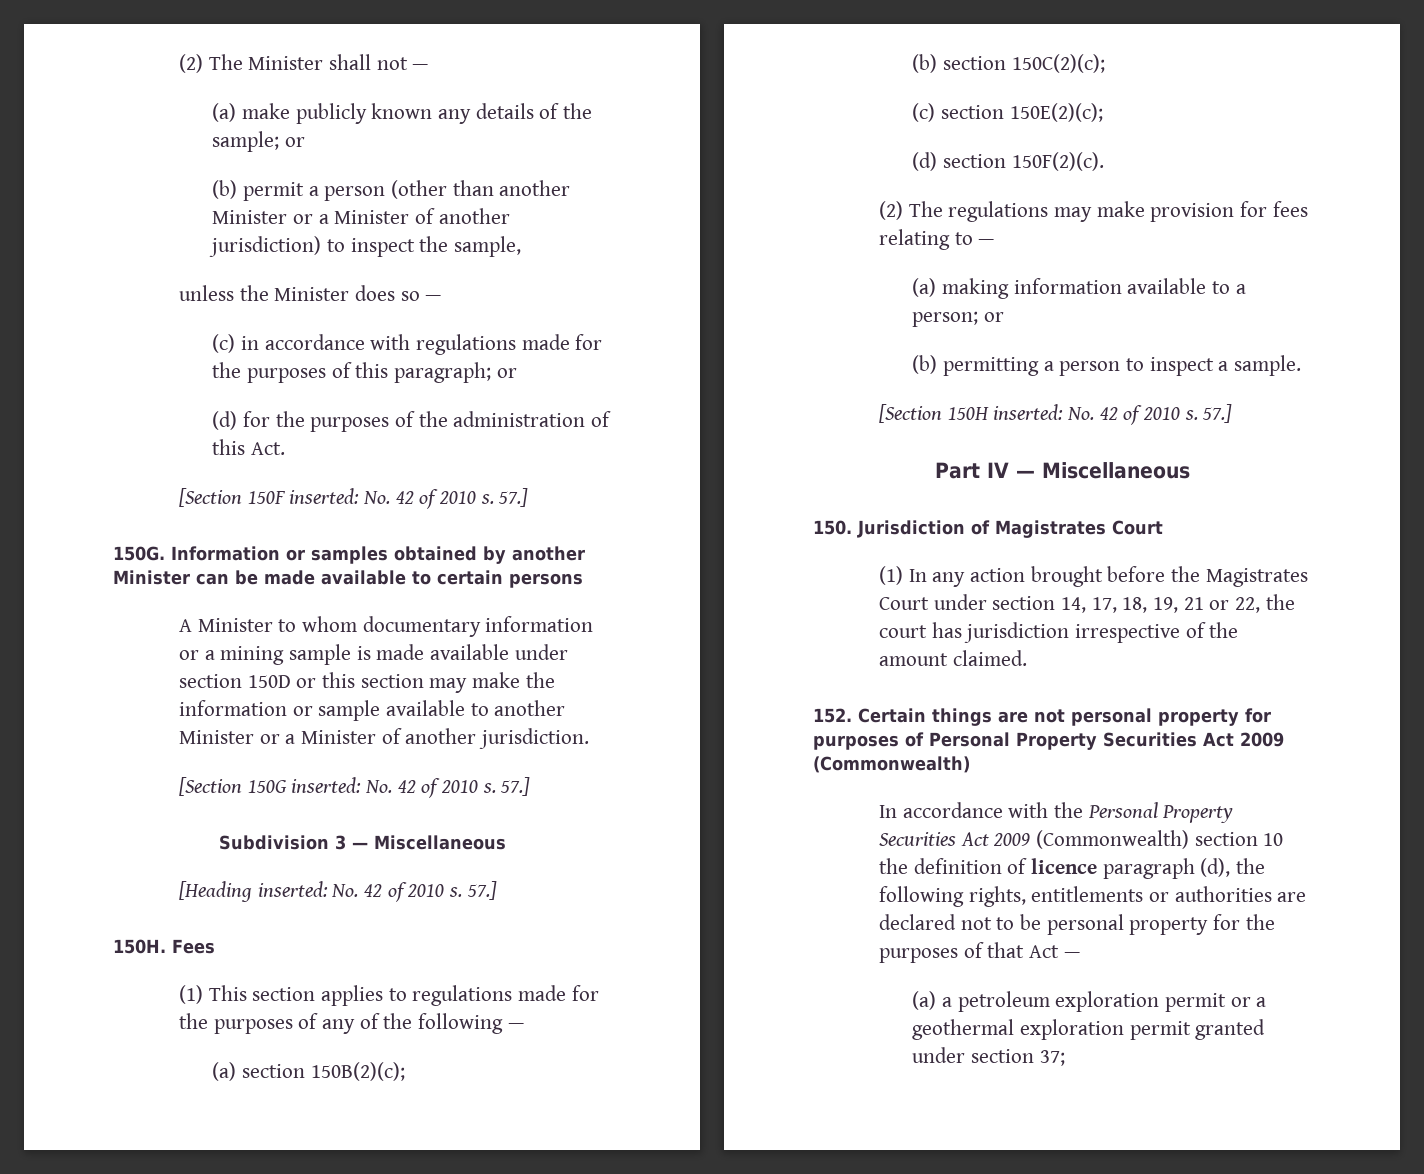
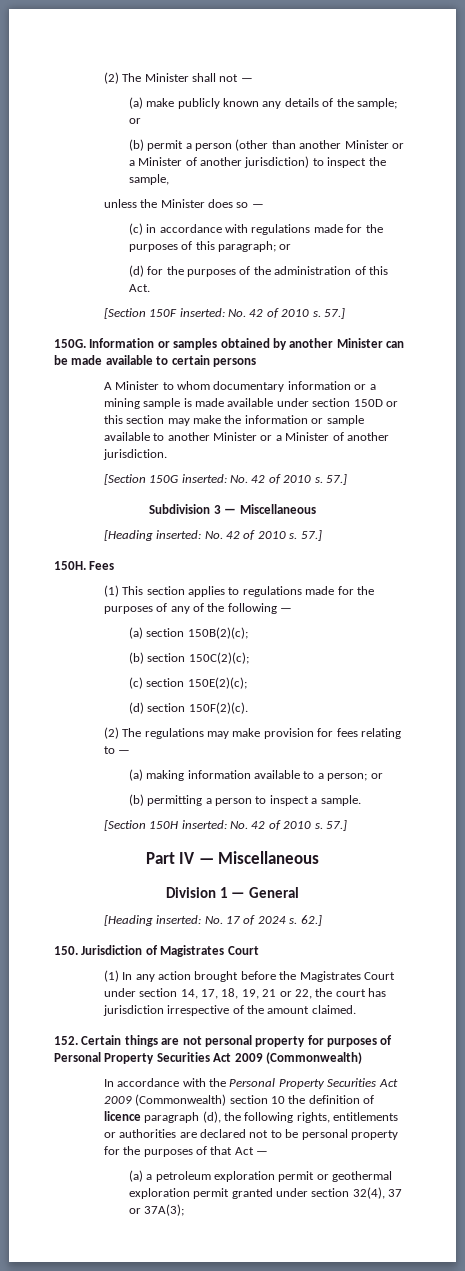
+ Division 1 — General
+ [Heading inserted: No. 17 of 2024 s. 62.]
- (a) a petroleum exploration permit or a geothermal exploration permit granted under section 37;
+ (a) a petroleum exploration permit or geothermal exploration permit granted under section 32(4), 37 or 37A(3);

